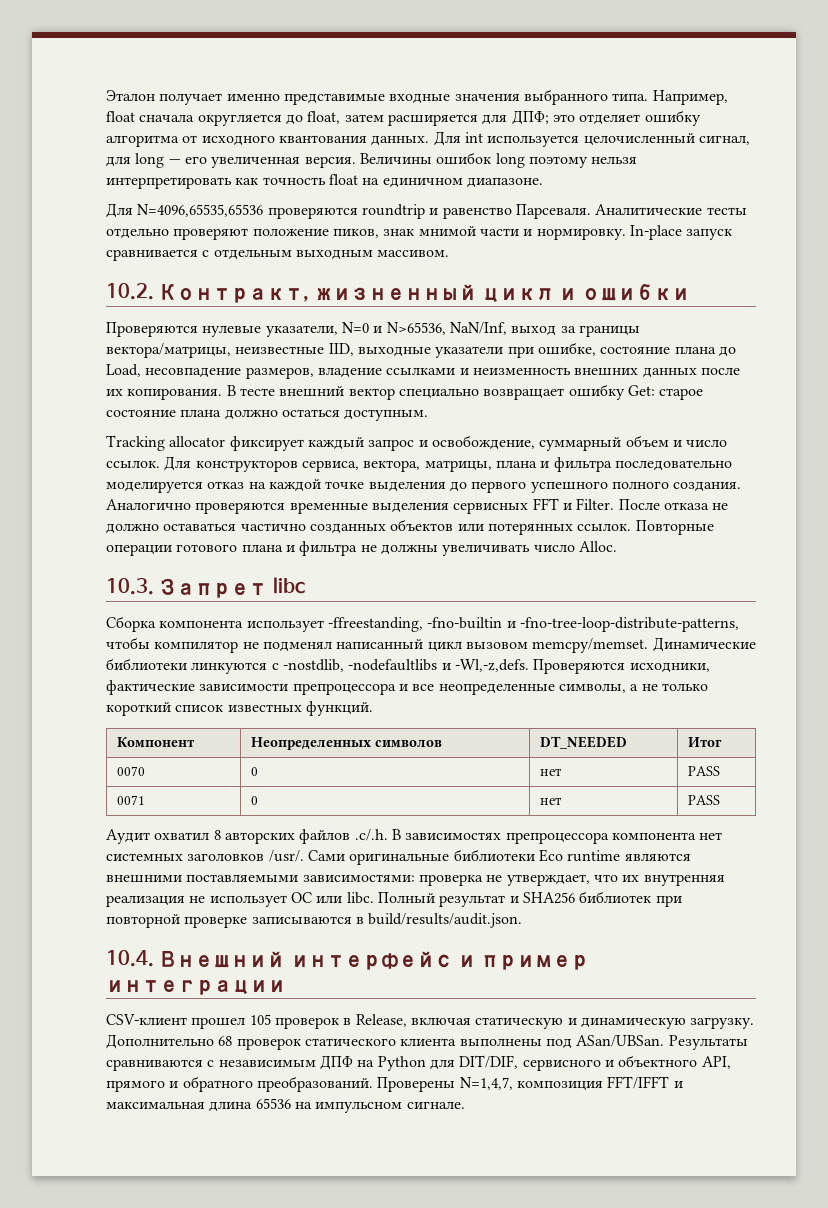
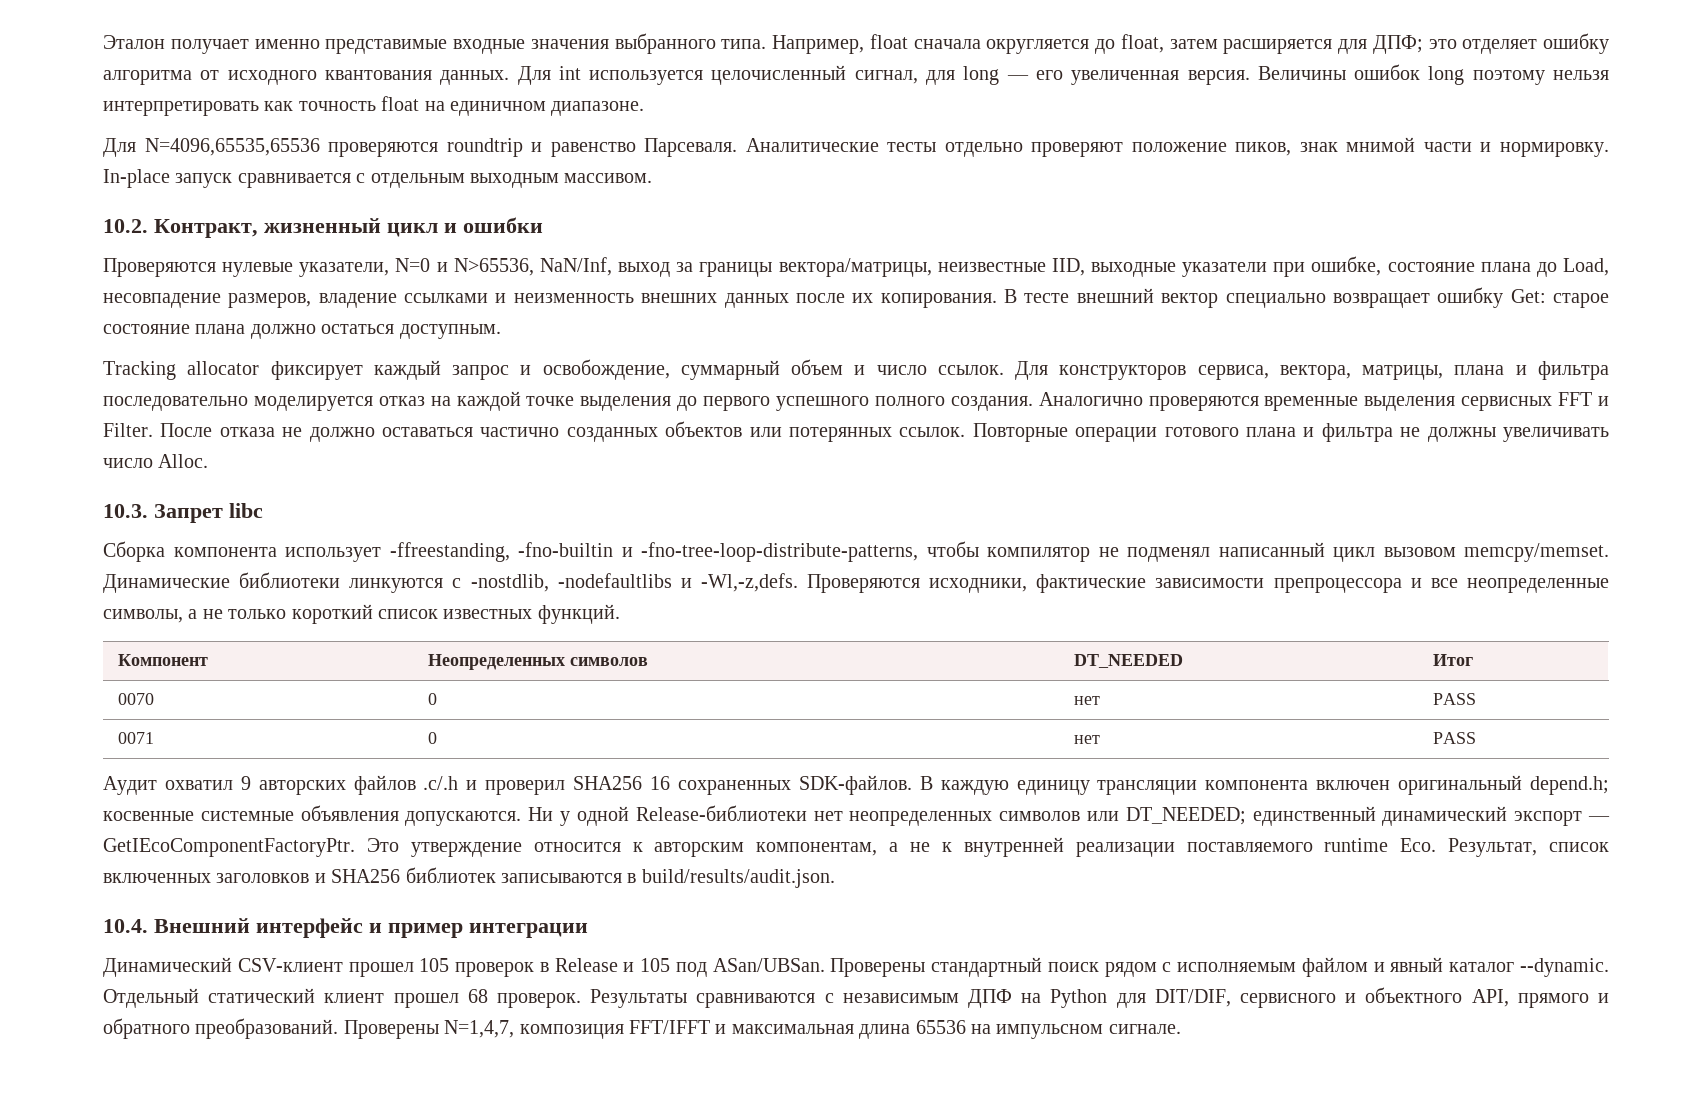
- Аудит охватил 8 авторских файлов .c/.h. В зависимостях препроцессора компонента нет системных заголовков /usr/. Сами оригинальные библиотеки Eco runtime являются внешними поставляемыми зависимостями: проверка не утверждает, что их внутренняя реализация не использует ОС или libc. Полный результат и SHA256 библиотек при повторной проверке записываются в build/results/audit.json.
+ Аудит охватил 9 авторских файлов .c/.h и проверил SHA256 16 сохраненных SDK-файлов. В каждую единицу трансляции компонента включен оригинальный depend.h; косвенные системные объявления допускаются. Ни у одной Release-библиотеки нет неопределенных символов или DT_NEEDED; единственный динамический экспорт — GetIEcoComponentFactoryPtr. Это утверждение относится к авторским компонентам, а не к внутренней реализации поставляемого runtime Eco. Результат, список включенных заголовков и SHA256 библиотек записываются в build/results/audit.json.
- CSV-клиент прошел 105 проверок в Release, включая статическую и динамическую загрузку. Дополнительно 68 проверок статического клиента выполнены под ASan/UBSan.
+ Динамический CSV-клиент прошел 105 проверок в Release и 105 под ASan/UBSan. Проверены стандартный поиск рядом с исполняемым файлом и явный каталог --dynamic. Отдельный статический клиент прошел 68 проверок.

